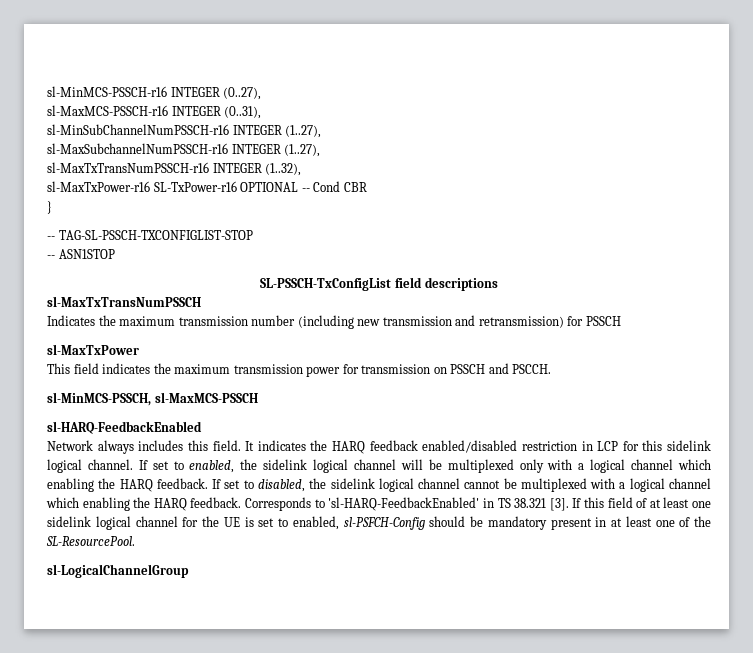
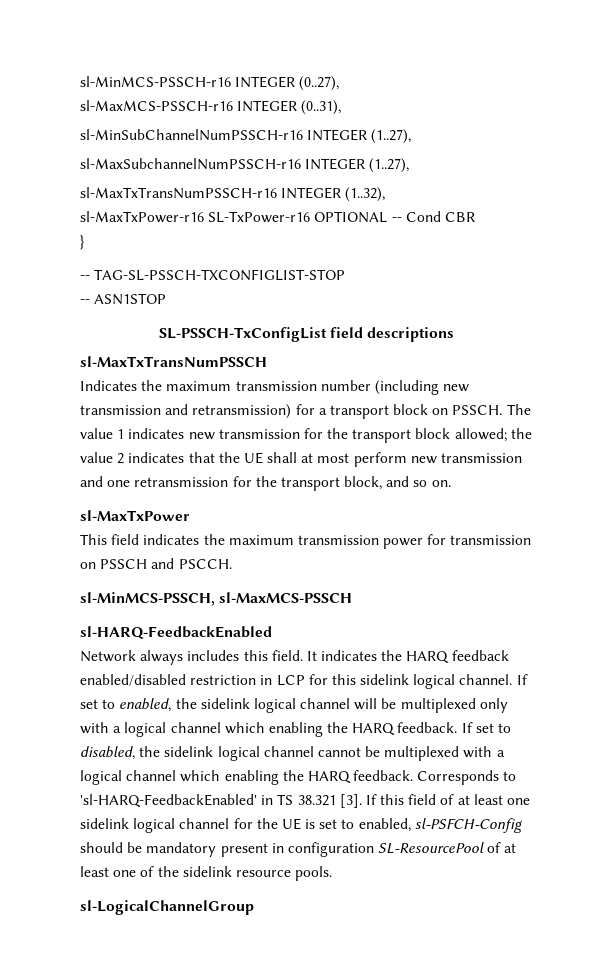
- Indicates the maximum transmission number (including new transmission and retransmission) for PSSCH
+ Indicates the maximum transmission number (including new transmission and retransmission) for a transport block on PSSCH. The value 1 indicates new transmission for the transport block allowed; the value 2 indicates that the UE shall at most perform new transmission and one retransmission for the transport block, and so on.
- If this field of at least one sidelink logical channel for the UE is set to enabled, sl-PSFCH-Config should be mandatory present in at least one of the SL-ResourcePool.
+ If this field of at least one sidelink logical channel for the UE is set to enabled, sl-PSFCH-Config should be mandatory present in configuration SL-ResourcePool of at least one of the sidelink resource pools.

